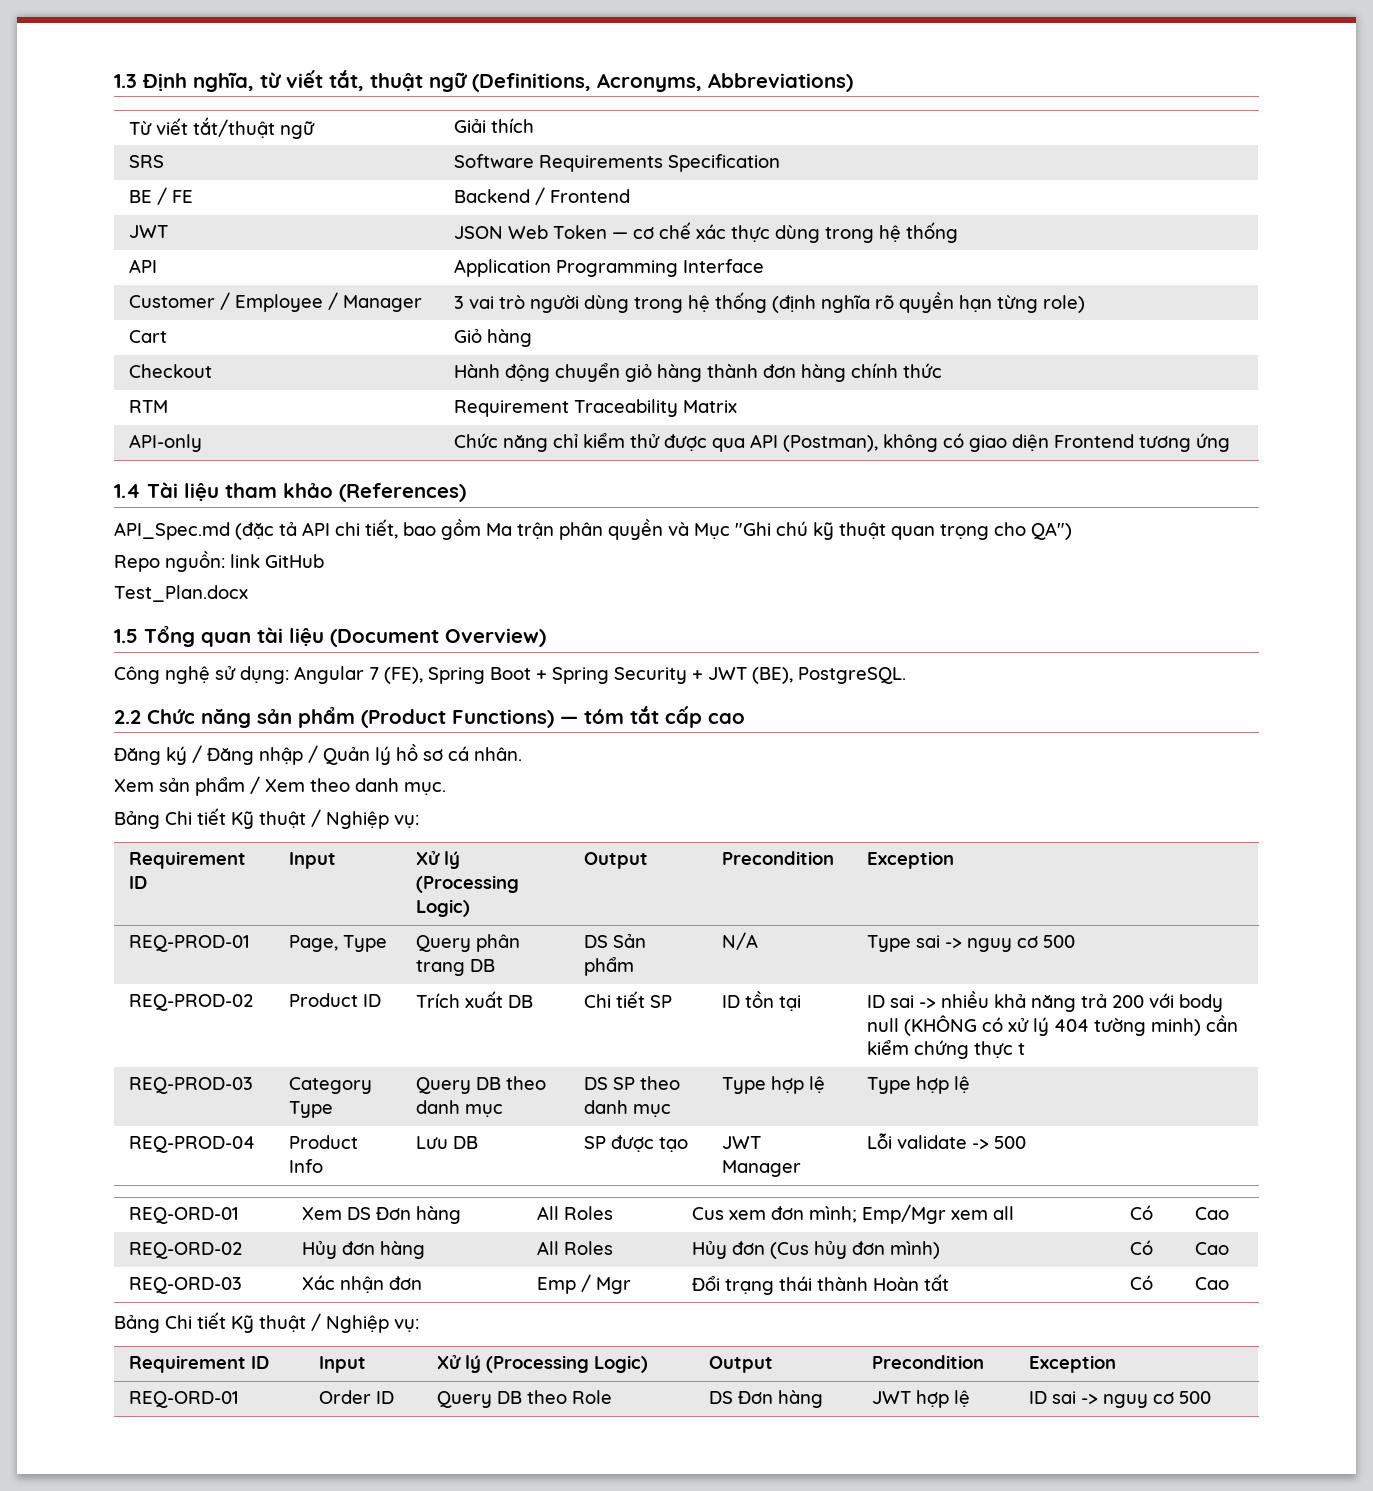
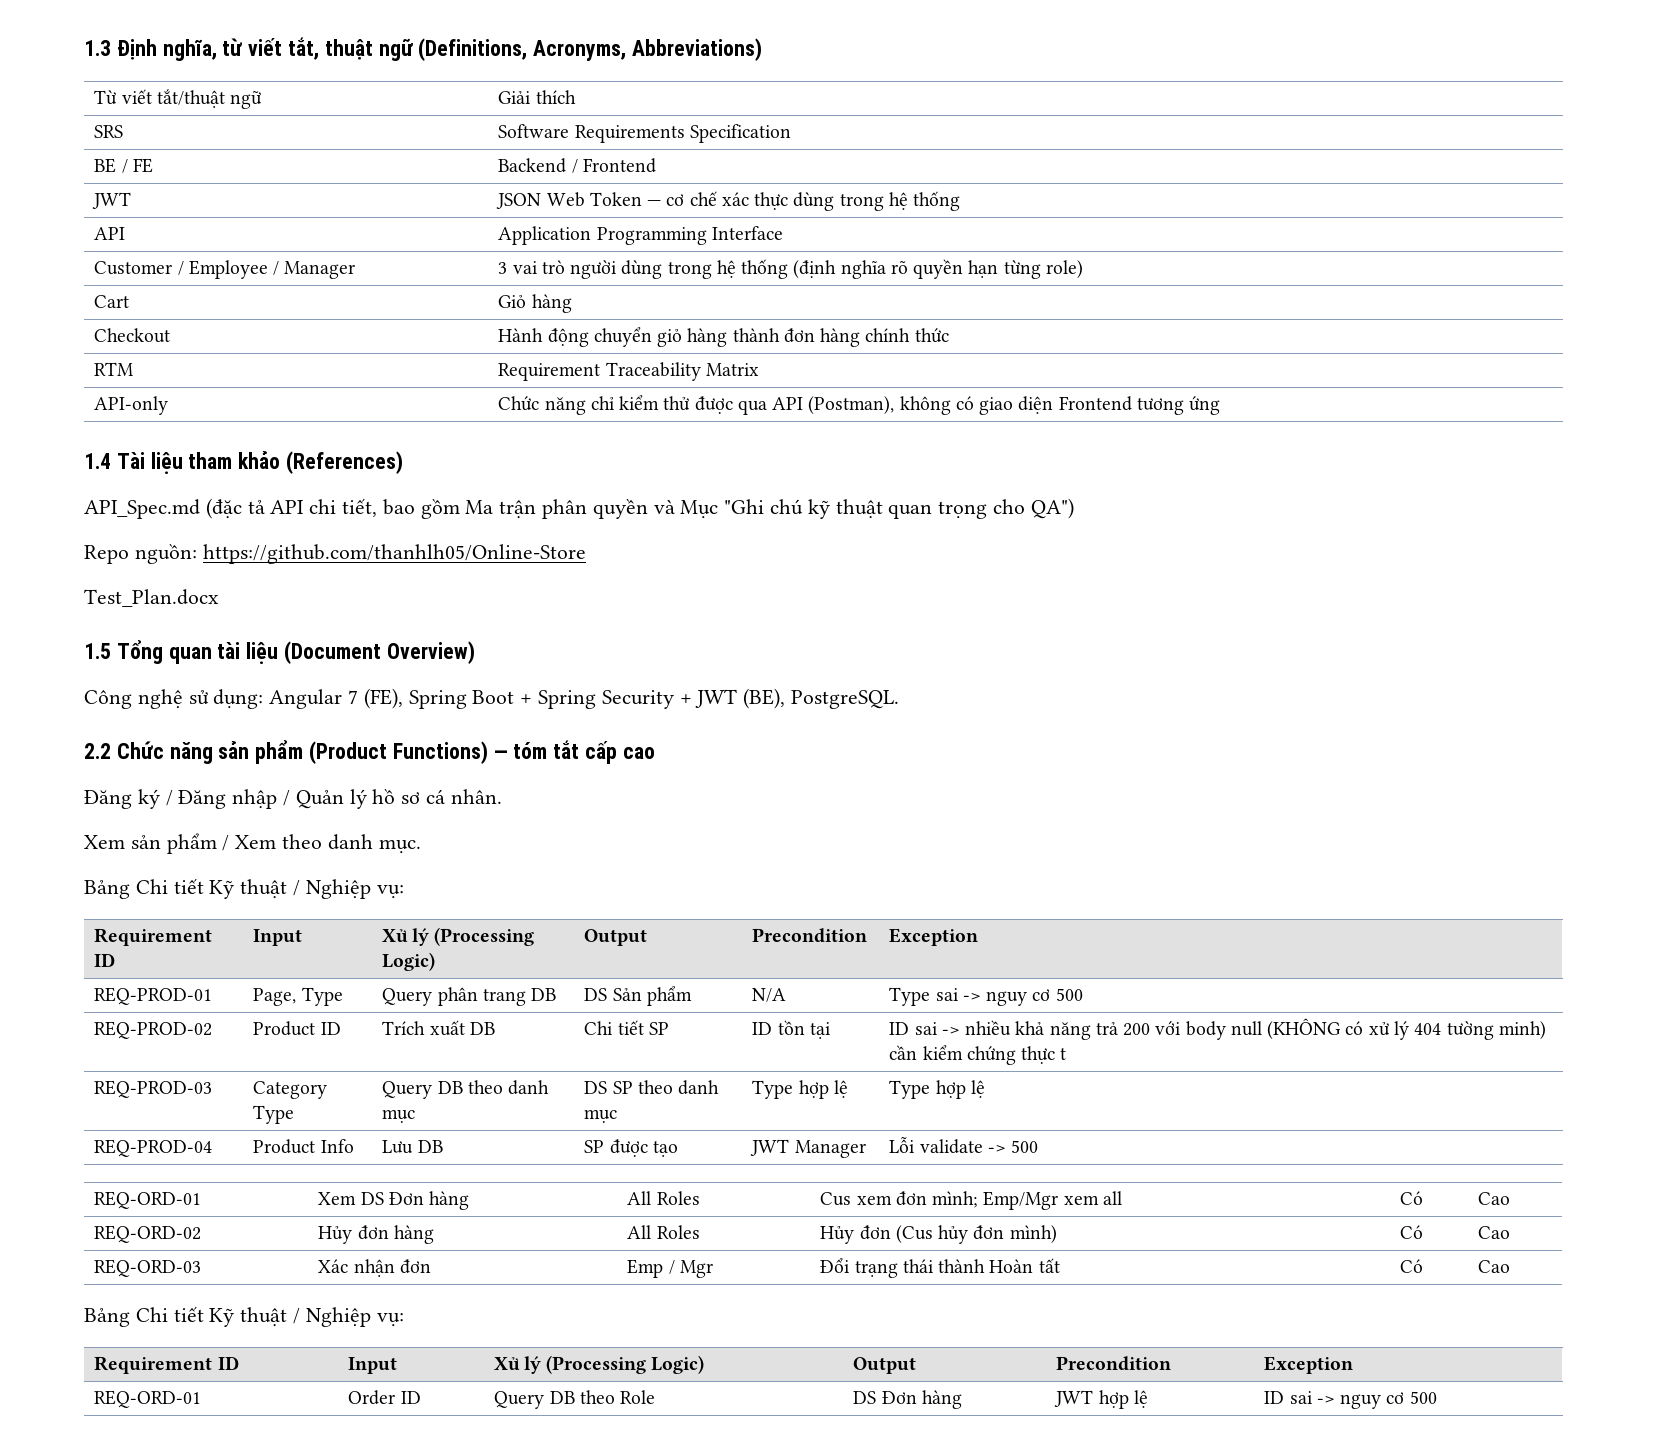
- Repo nguồn: link GitHub
+ Repo nguồn: https://github.com/thanhlh05/Online-Store

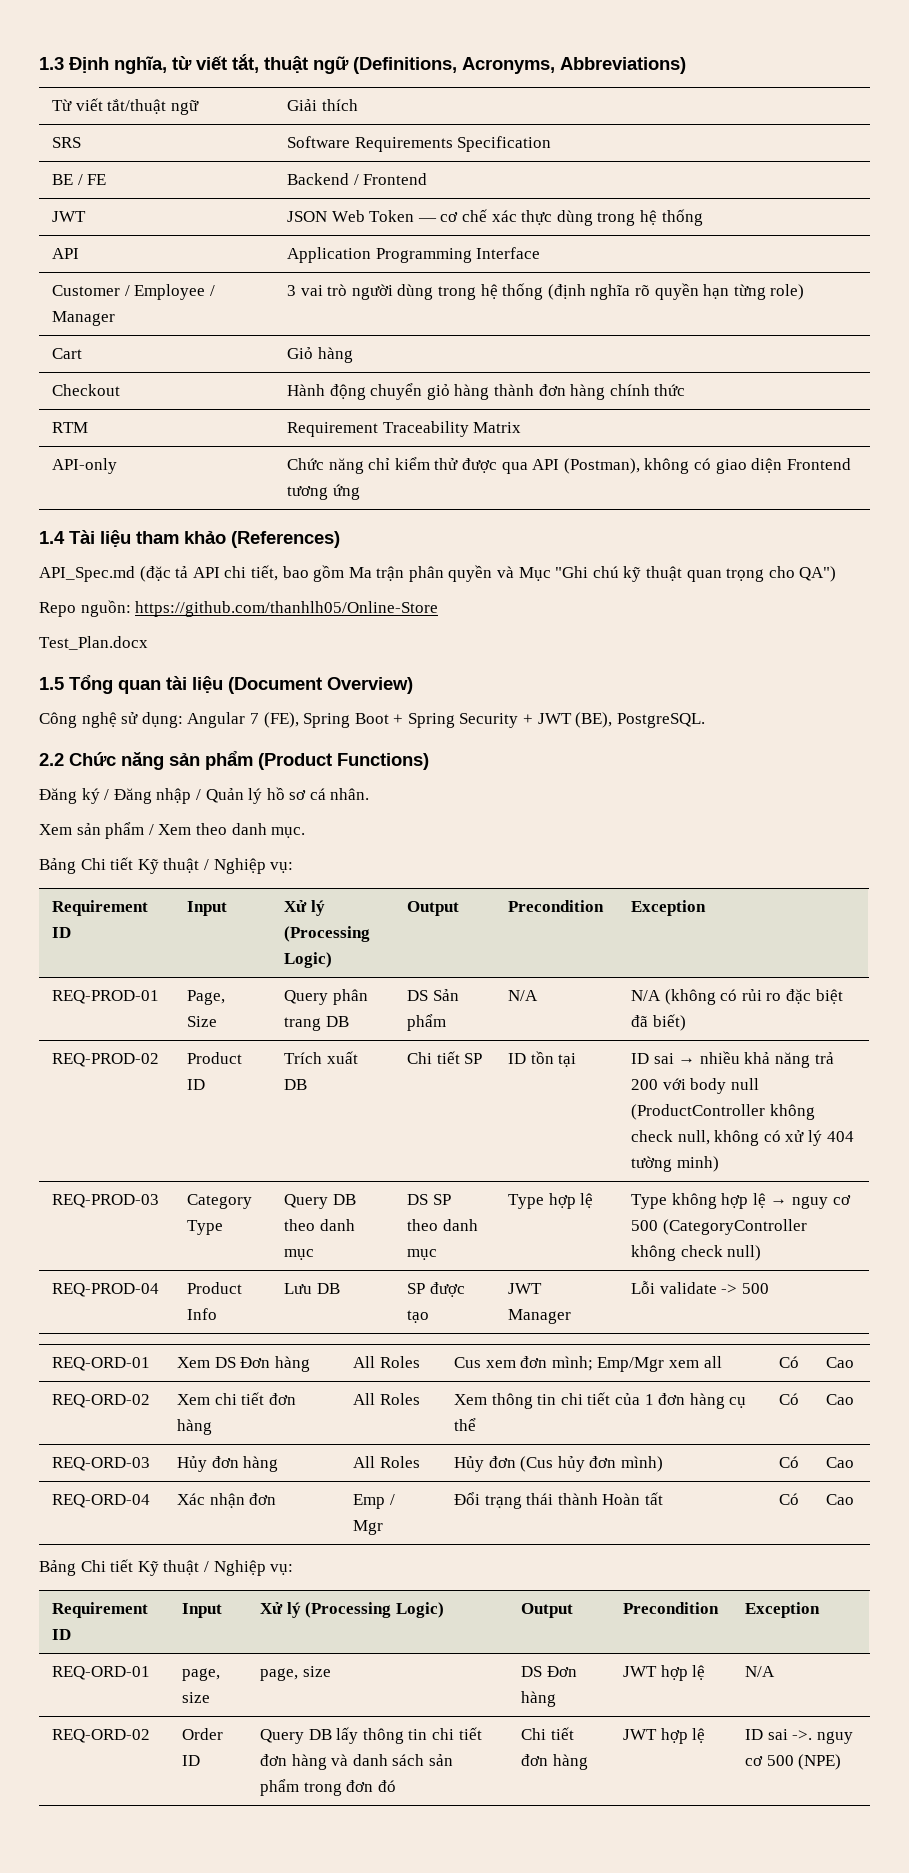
- 2.2 Chức năng sản phẩm (Product Functions) — tóm tắt cấp cao
+ 2.2 Chức năng sản phẩm (Product Functions)
- REQ-PROD-01 | Page, Type | Query phân trang DB | DS Sản phẩm | N/A | Type sai -> nguy cơ 500
+ REQ-PROD-01 | Page, Size | Query phân trang DB | DS Sản phẩm | N/A | N/A (không có rủi ro đặc biệt đã biết)
- REQ-PROD-02 | Product ID | Trích xuất DB | Chi tiết SP | ID tồn tại | ID sai -> nhiều khả năng trả 200 với body null (KHÔNG có xử lý 404 tường minh) cần kiểm chứng thực t
+ REQ-PROD-02 | Product ID | Trích xuất DB | Chi tiết SP | ID tồn tại | ID sai → nhiều khả năng trả 200 với body null (ProductController không check null, không có xử lý 404 tường minh)
- REQ-PROD-03 | Category Type | Query DB theo danh mục | DS SP theo danh mục | Type hợp lệ | Type hợp lệ
+ REQ-PROD-03 | Category Type | Query DB theo danh mục | DS SP theo danh mục | Type hợp lệ | Type không hợp lệ → nguy cơ 500 (CategoryController không check null)
- REQ-ORD-02 | Hủy đơn hàng | All Roles | Hủy đơn (Cus hủy đơn mình) | Có | Cao
+ REQ-ORD-02 | Xem chi tiết đơn hàng | All Roles | Xem thông tin chi tiết của 1 đơn hàng cụ thể | Có | Cao
+ REQ-ORD-03 | Hủy đơn hàng | All Roles | Hủy đơn (Cus hủy đơn mình) | Có | Cao
- REQ-ORD-03 | Xác nhận đơn | Emp / Mgr | Đổi trạng thái thành Hoàn tất | Có | Cao
+ REQ-ORD-04 | Xác nhận đơn | Emp / Mgr | Đổi trạng thái thành Hoàn tất | Có | Cao
- REQ-ORD-01 | Order ID | Query DB theo Role | DS Đơn hàng | JWT hợp lệ | ID sai -> nguy cơ 500
+ REQ-ORD-01 | page, size | page, size | DS Đơn hàng | JWT hợp lệ | N/A
+ REQ-ORD-02 | Order ID | Query DB lấy thông tin chi tiết đơn hàng và danh sách sản phẩm trong đơn đó | Chi tiết đơn hàng | JWT hợp lệ | ID sai ->. nguy cơ 500 (NPE)

